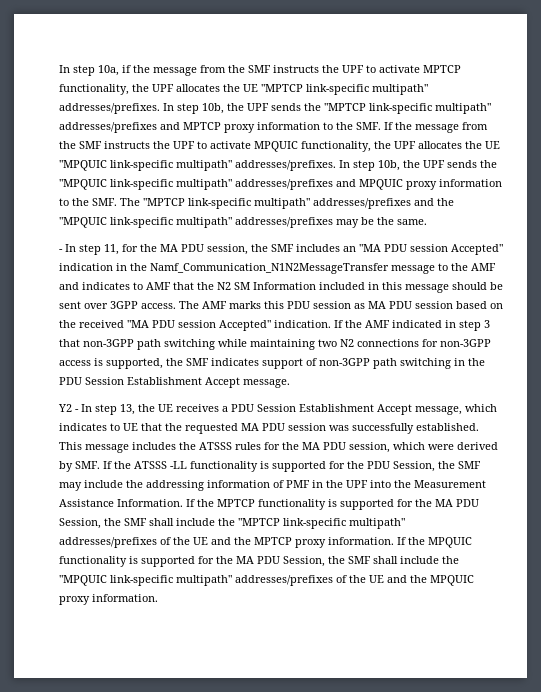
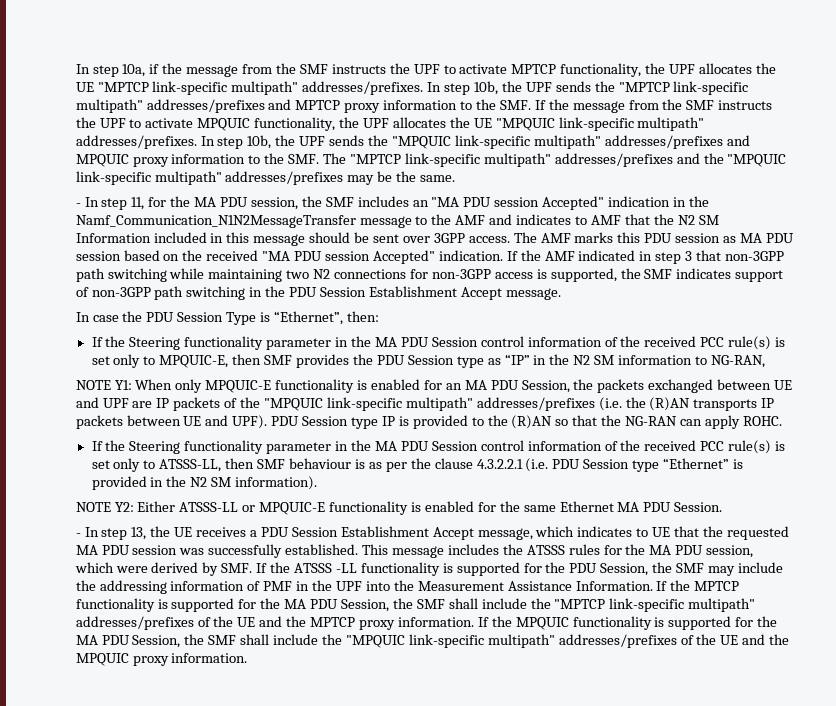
- Y2 - In step 13, the UE receives a PDU Session Establishment Accept message, which indicates to UE that the requested MA PDU session was successfully established.
+ In case the PDU Session Type is “Ethernet”, then:
+ If the Steering functionality parameter in the MA PDU Session control information of the received PCC rule(s) is set only to MPQUIC-E, then SMF provides the PDU Session type as “IP” in the N2 SM information to NG-RAN,
+ NOTE Y1: When only MPQUIC-E functionality is enabled for an MA PDU Session, the packets exchanged between UE and UPF are IP packets of the "MPQUIC link-specific multipath" addresses/prefixes (i.e. the (R)AN transports IP packets between UE and UPF). PDU Session type IP is provided to the (R)AN so that the NG-RAN can apply ROHC.
+ If the Steering functionality parameter in the MA PDU Session control information of the received PCC rule(s) is set only to ATSSS-LL, then SMF behaviour is as per the clause 4.3.2.2.1 (i.e. PDU Session type “Ethernet” is provided in the N2 SM information).
+ NOTE Y2: Either ATSSS-LL or MPQUIC-E functionality is enabled for the same Ethernet MA PDU Session.
+ - In step 13, the UE receives a PDU Session Establishment Accept message, which indicates to UE that the requested MA PDU session was successfully established.

